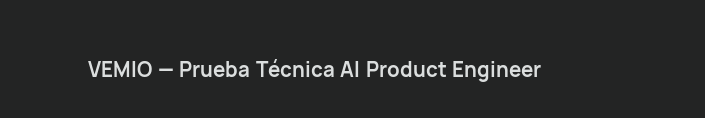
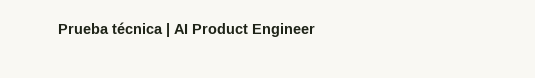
- VEMIO — Prueba Técnica AI Product Engineer
+ Prueba técnica | AI Product Engineer

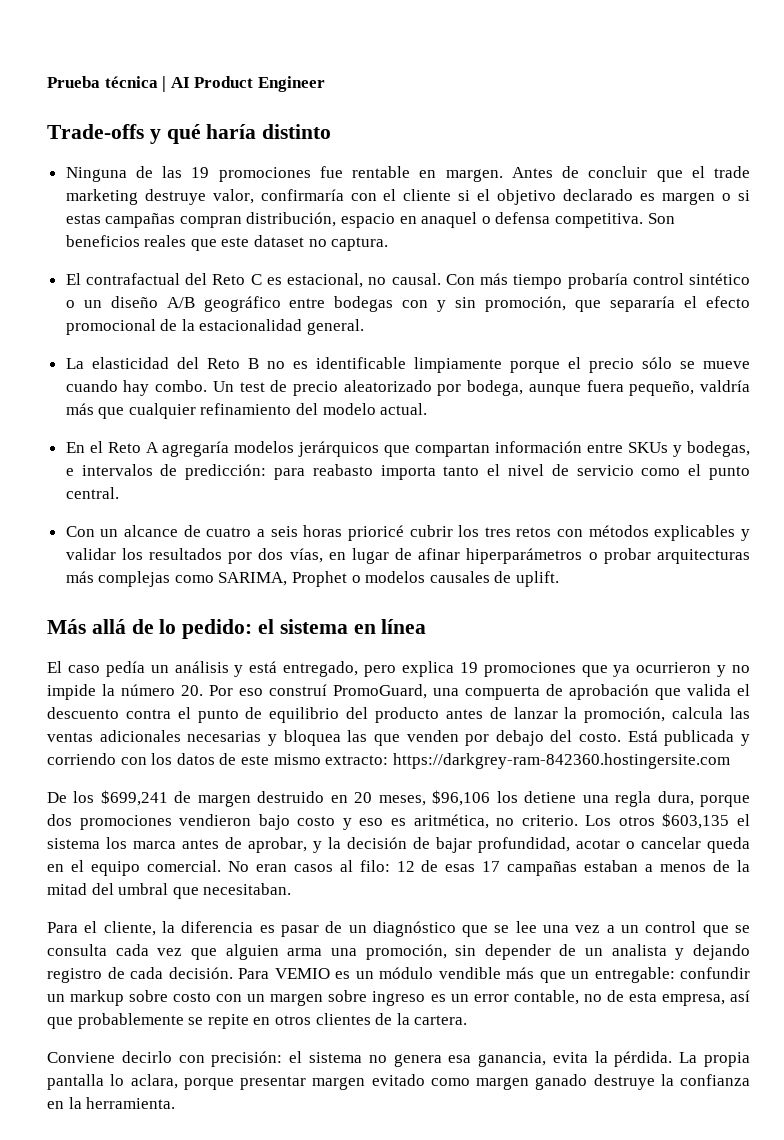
+ Trade-offs y qué haría distinto
+ Ninguna de las 19 promociones fue rentable en margen. Antes de concluir que el trade marketing destruye valor, confirmaría con el cliente si el objetivo declarado es margen o si estas campañas compran distribución, espacio en anaquel o defensa competitiva. Son beneficios reales que este dataset no captura.
+ El contrafactual del Reto C es estacional, no causal. Con más tiempo probaría control sintético o un diseño A/B geográfico entre bodegas con y sin promoción, que separaría el efecto promocional de la estacionalidad general.
+ La elasticidad del Reto B no es identificable limpiamente porque el precio sólo se mueve cuando hay combo. Un test de precio aleatorizado por bodega, aunque fuera pequeño, valdría más que cualquier refinamiento del modelo actual.
+ En el Reto A agregaría modelos jerárquicos que compartan información entre SKUs y bodegas, e intervalos de predicción: para reabasto importa tanto el nivel de servicio como el punto central.
+ Con un alcance de cuatro a seis horas prioricé cubrir los tres retos con métodos explicables y validar los resultados por dos vías, en lugar de afinar hiperparámetros o probar arquitecturas más complejas como SARIMA, Prophet o modelos causales de uplift.
+ Más allá de lo pedido: el sistema en línea
+ El caso pedía un análisis y está entregado, pero explica 19 promociones que ya ocurrieron y no impide la número 20. Por eso construí PromoGuard, una compuerta de aprobación que valida el descuento contra el punto de equilibrio del producto antes de lanzar la promoción, calcula las ventas adicionales necesarias y bloquea las que venden por debajo del costo. Está publicada y corriendo con los datos de este mismo extracto: https://darkgrey-ram-842360.hostingersite.com
+ De los $699,241 de margen destruido en 20 meses, $96,106 los detiene una regla dura, porque dos promociones vendieron bajo costo y eso es aritmética, no criterio. Los otros $603,135 el sistema los marca antes de aprobar, y la decisión de bajar profundidad, acotar o cancelar queda en el equipo comercial. No eran casos al filo: 12 de esas 17 campañas estaban a menos de la mitad del umbral que necesitaban.
+ Para el cliente, la diferencia es pasar de un diagnóstico que se lee una vez a un control que se consulta cada vez que alguien arma una promoción, sin depender de un analista y dejando registro de cada decisión. Para VEMIO es un módulo vendible más que un entregable: confundir un markup sobre costo con un margen sobre ingreso es un error contable, no de esta empresa, así que probablemente se repite en otros clientes de la cartera.
+ Conviene decirlo con precisión: el sistema no genera esa ganancia, evita la pérdida. La propia pantalla lo aclara, porque presentar margen evitado como margen ganado destruye la confianza en la herramienta.

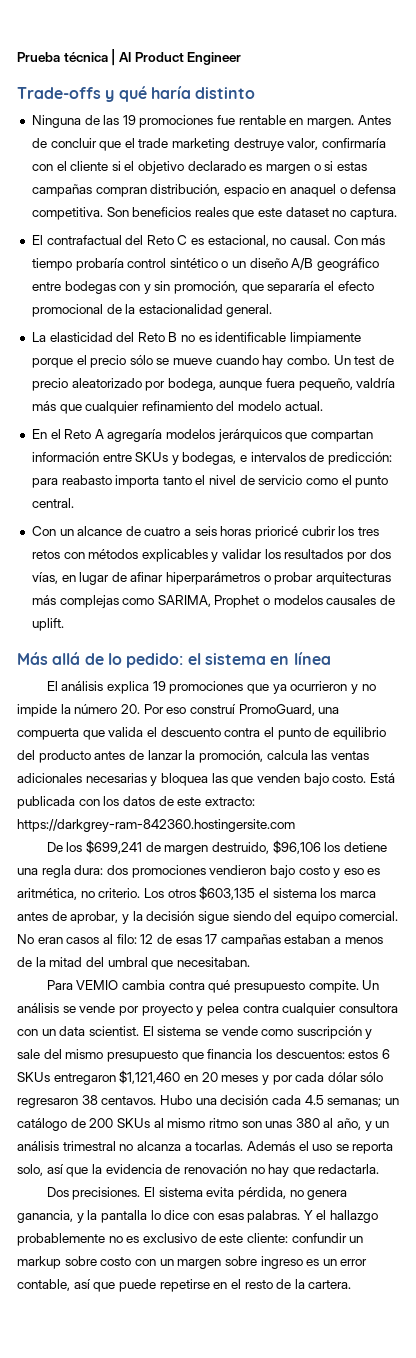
- El caso pedía un análisis y está entregado, pero explica 19 promociones que ya ocurrieron y no impide la número 20. Por eso construí PromoGuard, una compuerta de aprobación que valida el descuento contra el punto de equilibrio del producto antes de lanzar la promoción, calcula las ventas adicionales necesarias y bloquea las que venden por debajo del costo.
+ El análisis explica 19 promociones que ya ocurrieron y no impide la número 20. Por eso construí PromoGuard, una compuerta que valida el descuento contra el punto de equilibrio del producto antes de lanzar la promoción, calcula las ventas adicionales necesarias y bloquea las que venden bajo costo.
- Está publicada y corriendo con los datos de este mismo extracto: https://darkgrey-ram-842360.hostingersite.com
+ Está publicada con los datos de este extracto: https://darkgrey-ram-842360.hostingersite.com
- De los $699,241 de margen destruido en 20 meses, $96,106 los detiene una regla dura, porque dos promociones vendieron bajo costo y eso es aritmética, no criterio.
+ De los $699,241 de margen destruido, $96,106 los detiene una regla dura: dos promociones vendieron bajo costo y eso es aritmética, no criterio.
- Los otros $603,135 el sistema los marca antes de aprobar, y la decisión de bajar profundidad, acotar o cancelar queda en el equipo comercial.
+ Los otros $603,135 el sistema los marca antes de aprobar, y la decisión sigue siendo del equipo comercial.
- Para el cliente, la diferencia es pasar de un diagnóstico que se lee una vez a un control que se consulta cada vez que alguien arma una promoción, sin depender de un analista y dejando registro de cada decisión. Para VEMIO es un módulo vendible más que un entregable: confundir un markup sobre costo con un margen sobre ingreso es un error contable, no de esta empresa, así que probablemente se repite en otros clientes de la cartera.
- Conviene decirlo con precisión: el sistema no genera esa ganancia, evita la pérdida. La propia pantalla lo aclara, porque presentar margen evitado como margen ganado destruye la confianza en la herramienta.
+ Para VEMIO cambia contra qué presupuesto compite. Un análisis se vende por proyecto y pelea contra cualquier consultora con un data scientist. El sistema se vende como suscripción y sale del mismo presupuesto que financia los descuentos: estos 6 SKUs entregaron $1,121,460 en 20 meses y por cada dólar sólo regresaron 38 centavos. Hubo una decisión cada 4.5 semanas; un catálogo de 200 SKUs al mismo ritmo son unas 380 al año, y un análisis trimestral no alcanza a tocarlas. Además el uso se reporta solo, así que la evidencia de renovación no hay que redactarla.
+ Dos precisiones. El sistema evita pérdida, no genera ganancia, y la pantalla lo dice con esas palabras. Y el hallazgo probablemente no es exclusivo de este cliente: confundir un markup sobre costo con un margen sobre ingreso es un error contable, así que puede repetirse en el resto de la cartera.

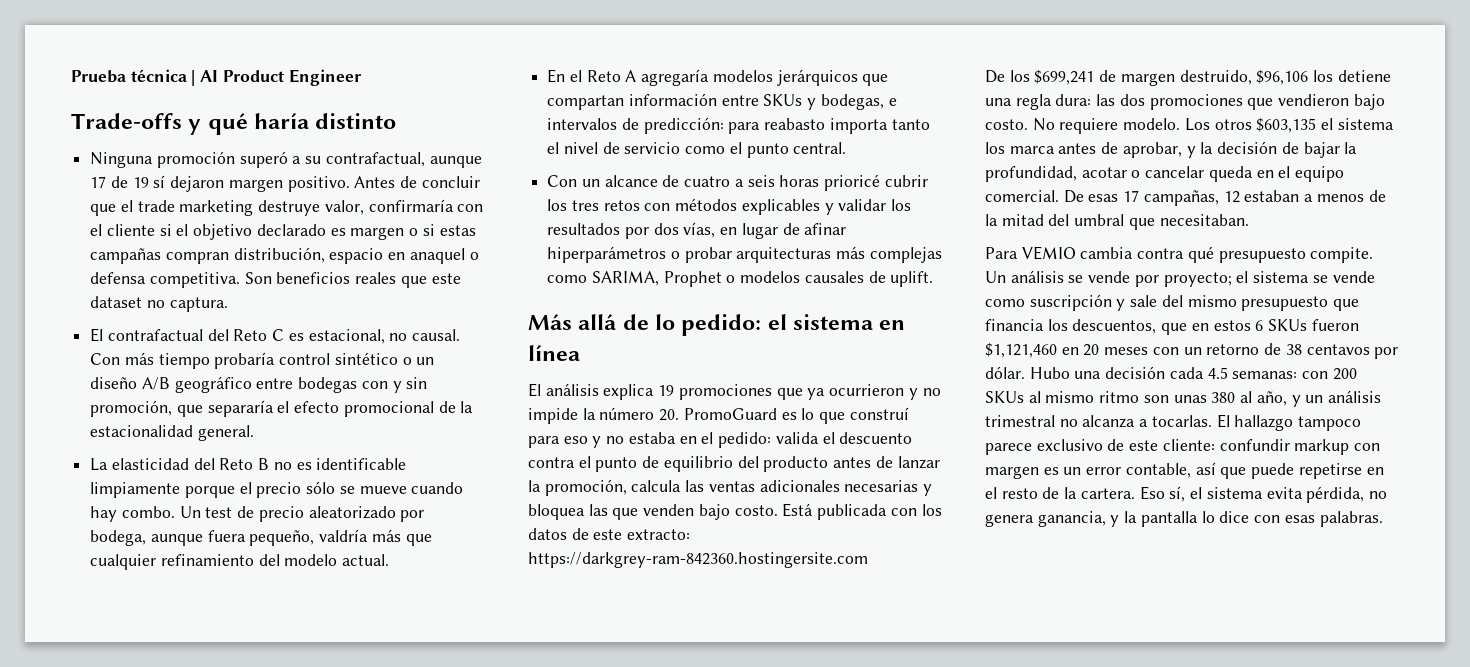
- Ninguna de las 19 promociones fue rentable en margen.
+ Ninguna promoción superó a su contrafactual, aunque 17 de 19 sí dejaron margen positivo.
- El análisis explica 19 promociones que ya ocurrieron y no impide la número 20. Por eso construí PromoGuard, una compuerta que valida el descuento contra el punto de equilibrio del producto antes de lanzar la promoción, calcula las ventas adicionales necesarias y bloquea las que venden bajo costo.
+ El análisis explica 19 promociones que ya ocurrieron y no impide la número 20. PromoGuard es lo que construí para eso y no estaba en el pedido: valida el descuento contra el punto de equilibrio del producto antes de lanzar la promoción, calcula las ventas adicionales necesarias y bloquea las que venden bajo costo.
- De los $699,241 de margen destruido, $96,106 los detiene una regla dura: dos promociones vendieron bajo costo y eso es aritmética, no criterio.
+ De los $699,241 de margen destruido, $96,106 los detiene una regla dura: las dos promociones que vendieron bajo costo. No requiere modelo.
- Los otros $603,135 el sistema los marca antes de aprobar, y la decisión sigue siendo del equipo comercial. No eran casos al filo: 12 de esas 17 campañas estaban a menos de la mitad del umbral que necesitaban.
+ Los otros $603,135 el sistema los marca antes de aprobar, y la decisión de bajar la profundidad, acotar o cancelar queda en el equipo comercial. De esas 17 campañas, 12 estaban a menos de la mitad del umbral que necesitaban.
- Un análisis se vende por proyecto y pelea contra cualquier consultora con un data scientist. El sistema se vende como suscripción y sale del mismo presupuesto que financia los descuentos: estos 6 SKUs entregaron $1,121,460 en 20 meses y por cada dólar sólo regresaron 38 centavos.
+ Un análisis se vende por proyecto; el sistema se vende como suscripción y sale del mismo presupuesto que financia los descuentos, que en estos 6 SKUs fueron $1,121,460 en 20 meses con un retorno de 38 centavos por dólar.
- Hubo una decisión cada 4.5 semanas; un catálogo de 200 SKUs al mismo ritmo son unas 380 al año, y un análisis trimestral no alcanza a tocarlas.
+ Hubo una decisión cada 4.5 semanas: con 200 SKUs al mismo ritmo son unas 380 al año, y un análisis trimestral no alcanza a tocarlas.
- Además el uso se reporta solo, así que la evidencia de renovación no hay que redactarla.
- Dos precisiones. El sistema evita pérdida, no genera ganancia, y la pantalla lo dice con esas palabras. Y el hallazgo probablemente no es exclusivo de este cliente: confundir un markup sobre costo con un margen sobre ingreso es un error contable, así que puede repetirse en el resto de la cartera.
+ El hallazgo tampoco parece exclusivo de este cliente: confundir markup con margen es un error contable, así que puede repetirse en el resto de la cartera. Eso sí, el sistema evita pérdida, no genera ganancia, y la pantalla lo dice con esas palabras.

